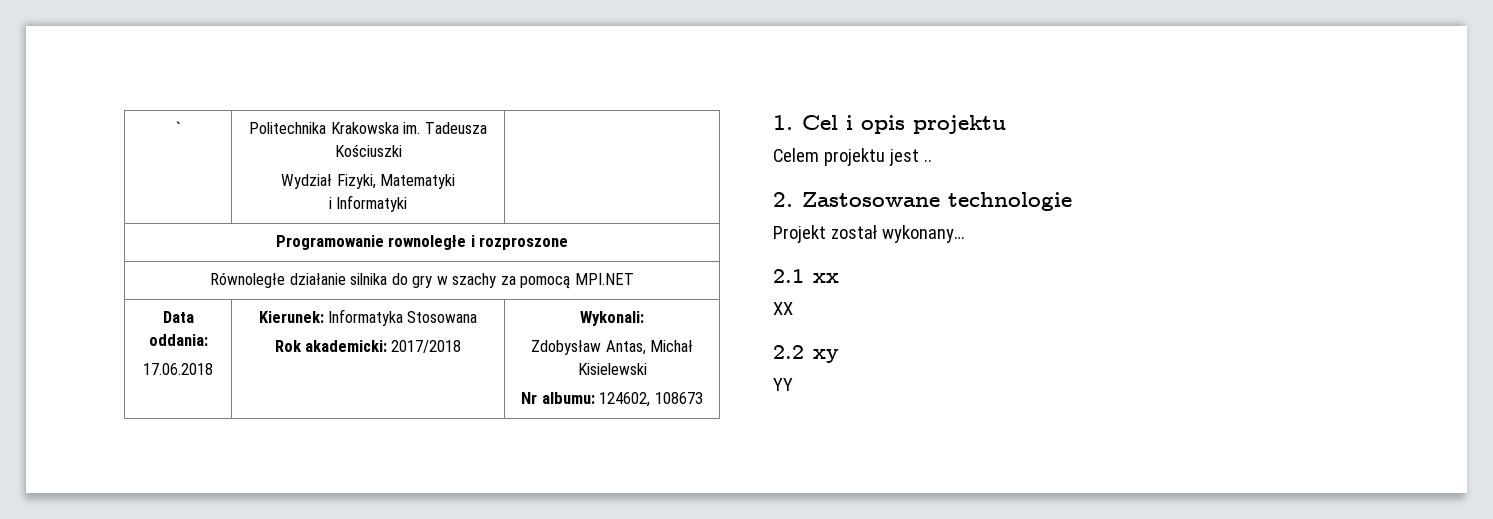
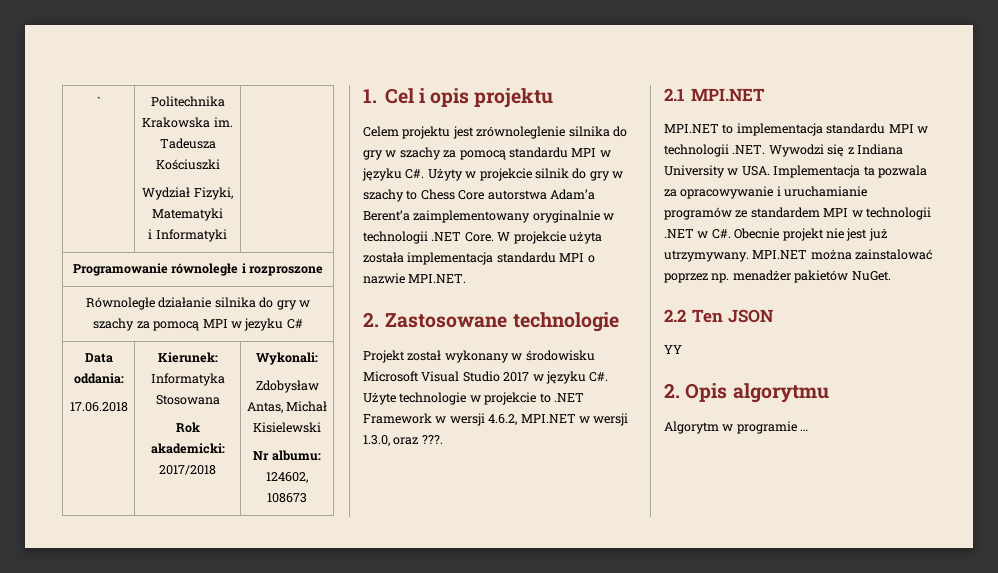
- Programowanie rownoległe i rozproszone
+ Programowanie równoległe i rozproszone
- Równoległe działanie silnika do gry w szachy za pomocą MPI.NET
+ Równoległe działanie silnika do gry w szachy za pomocą MPI w jezyku C#
- Celem projektu jest ..
+ Celem projektu jest zrównoleglenie silnika do gry w szachy za pomocą standardu MPI w języku C#. Użyty w projekcie silnik do gry w szachy to Chess Core autorstwa Adam’a Berent’a zaimplementowany oryginalnie w technologii .NET Core. W projekcie użyta została implementacja standardu MPI o nazwie MPI.NET.
- Projekt został wykonany…
- 2.1 xx
- XX
+ Projekt został wykonany w środowisku Microsoft Visual Studio 2017 w języku C#. Użyte technologie w projekcie to .NET Framework w wersji 4.6.2, MPI.NET w wersji 1.3.0, oraz ???.
+ 2.1 MPI.NET
+ MPI.NET to implementacja standardu MPI w technologii .NET. Wywodzi się z Indiana University w USA. Implementacja ta pozwala za opracowywanie i uruchamianie programów ze standardem MPI w technologii .NET w C#. Obecnie projekt nie jest już utrzymywany. MPI.NET można zainstalować poprzez np. menadżer pakietów NuGet.
- 2.2 xy
+ 2.2 Ten JSON
+ 2. Opis algorytmu
+ Algorytm w programie …

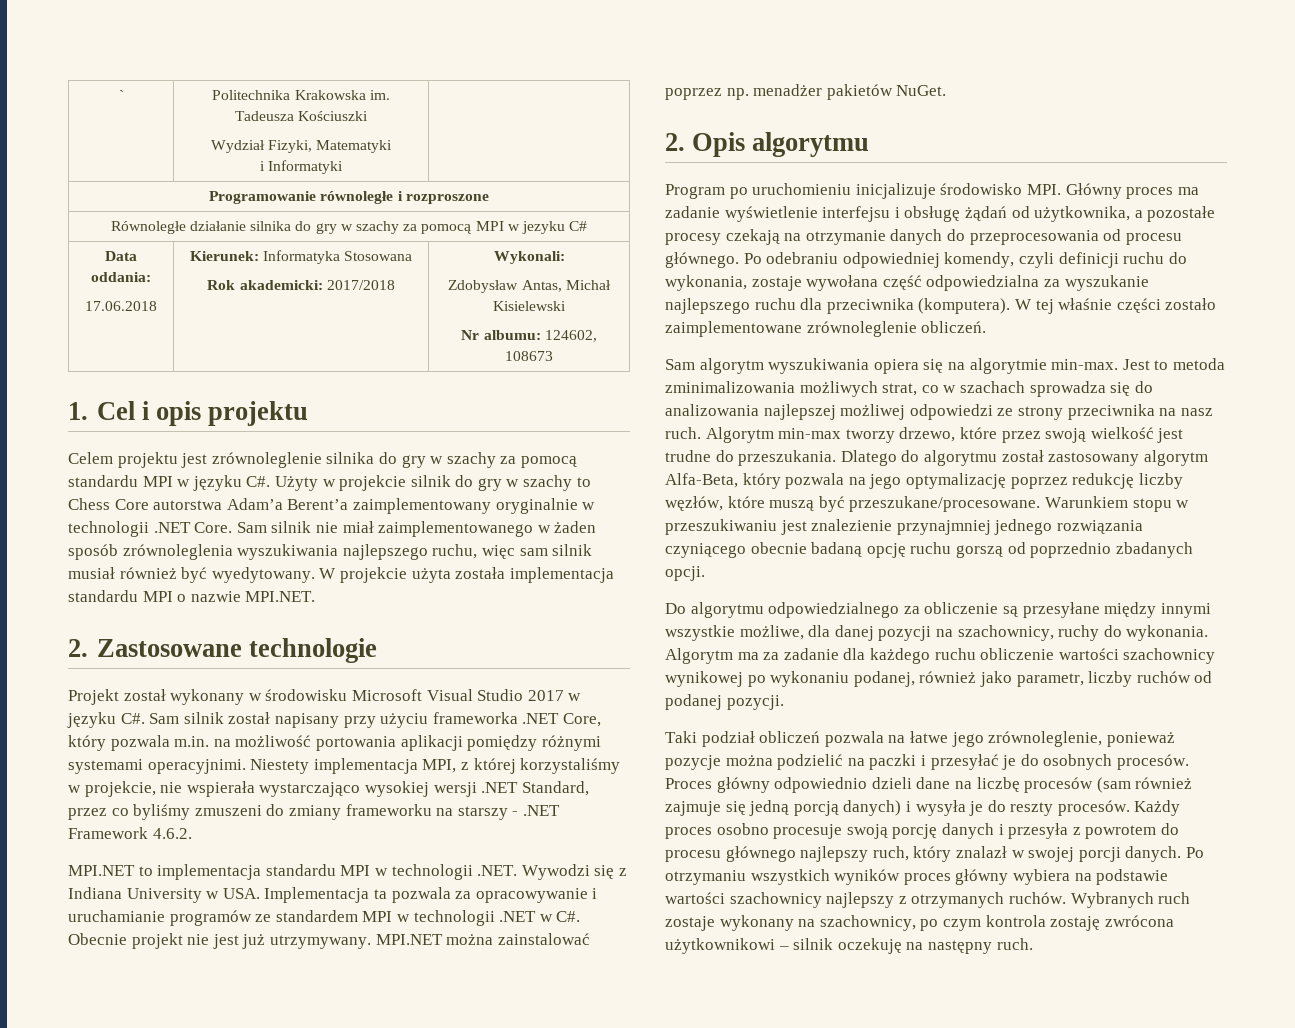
+ Sam silnik nie miał zaimplementowanego w żaden sposób zrównoleglenia wyszukiwania najlepszego ruchu, więc sam silnik musiał również być wyedytowany.
- Projekt został wykonany w środowisku Microsoft Visual Studio 2017 w języku C#. Użyte technologie w projekcie to .NET Framework w wersji 4.6.2, MPI.NET w wersji 1.3.0, oraz ???.
- 2.1 MPI.NET
+ Projekt został wykonany w środowisku Microsoft Visual Studio 2017 w języku C#. Sam silnik został napisany przy użyciu frameworka .NET Core, który pozwala m.in. na możliwość portowania aplikacji pomiędzy różnymi systemami operacyjnimi. Niestety implementacja MPI, z której korzystaliśmy w projekcie, nie wspierała wystarczająco wysokiej wersji .NET Standard, przez co byliśmy zmuszeni do zmiany frameworku na starszy - .NET Framework 4.6.2.
- 2.2 Ten JSON
- YY
- Algorytm w programie …
+ Program po uruchomieniu inicjalizuje środowisko MPI. Główny proces ma zadanie wyświetlenie interfejsu i obsługę żądań od użytkownika, a pozostałe procesy czekają na otrzymanie danych do przeprocesowania od procesu głównego. Po odebraniu odpowiedniej komendy, czyli definicji ruchu do wykonania, zostaje wywołana część odpowiedzialna za wyszukanie najlepszego ruchu dla przeciwnika (komputera). W tej właśnie części zostało zaimplementowane zrównoleglenie obliczeń.
+ Sam algorytm wyszukiwania opiera się na algorytmie min-max. Jest to metoda zminimalizowania możliwych strat, co w szachach sprowadza się do analizowania najlepszej możliwej odpowiedzi ze strony przeciwnika na nasz ruch. Algorytm min-max tworzy drzewo, które przez swoją wielkość jest trudne do przeszukania. Dlatego do algorytmu został zastosowany algorytm Alfa-Beta, który pozwala na jego optymalizację poprzez redukcję liczby węzłów, które muszą być przeszukane/procesowane. Warunkiem stopu w przeszukiwaniu jest znalezienie przynajmniej jednego rozwiązania czyniącego obecnie badaną opcję ruchu gorszą od poprzednio zbadanych opcji.
+ Do algorytmu odpowiedzialnego za obliczenie są przesyłane między innymi wszystkie możliwe, dla danej pozycji na szachownicy, ruchy do wykonania. Algorytm ma za zadanie dla każdego ruchu obliczenie wartości szachownicy wynikowej po wykonaniu podanej, również jako parametr, liczby ruchów od podanej pozycji.
+ Taki podział obliczeń pozwala na łatwe jego zrównoleglenie, ponieważ pozycje można podzielić na paczki i przesyłać je do osobnych procesów. Proces główny odpowiednio dzieli dane na liczbę procesów (sam również zajmuje się jedną porcją danych) i wysyła je do reszty procesów. Każdy proces osobno procesuje swoją porcję danych i przesyła z powrotem do procesu głównego najlepszy ruch, który znalazł w swojej porcji danych. Po otrzymaniu wszystkich wyników proces główny wybiera na podstawie wartości szachownicy najlepszy z otrzymanych ruchów. Wybranych ruch zostaje wykonany na szachownicy, po czym kontrola zostaję zwrócona użytkownikowi – silnik oczekuję na następny ruch.

